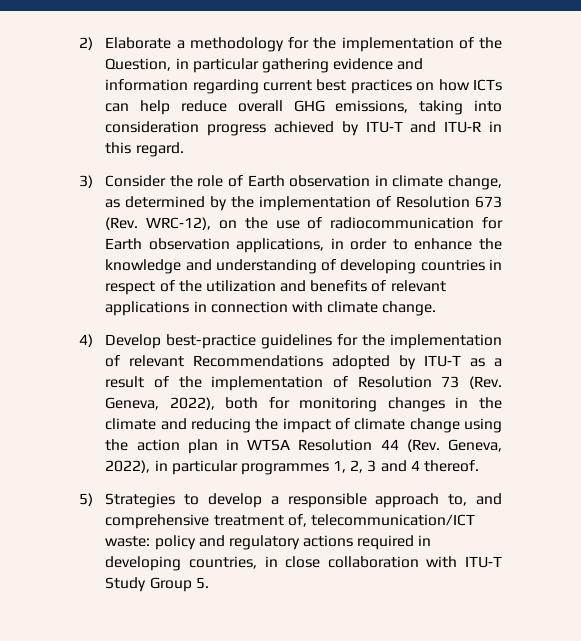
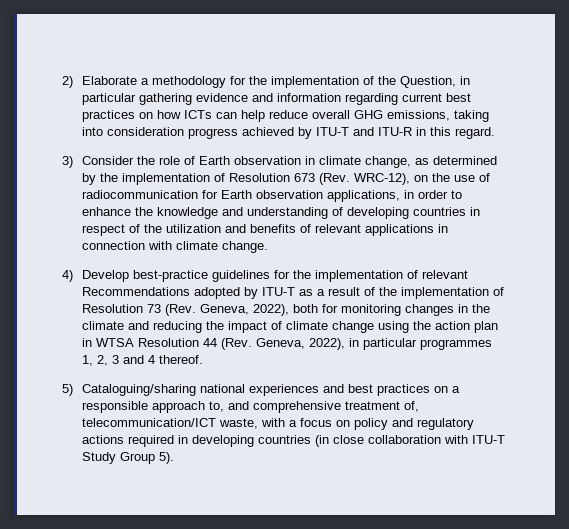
- 5) Strategies to develop a responsible approach to, and comprehensive treatment of, telecommunication/ICT waste: policy and regulatory actions required in developing countries, in close collaboration with ITU‑T Study Group 5.
+ 5) Cataloguing/sharing national experiences and best practices on a responsible approach to, and comprehensive treatment of, telecommunication/ICT waste, with a focus on policy and regulatory actions required in developing countries (in close collaboration with ITU‑T Study Group 5).

